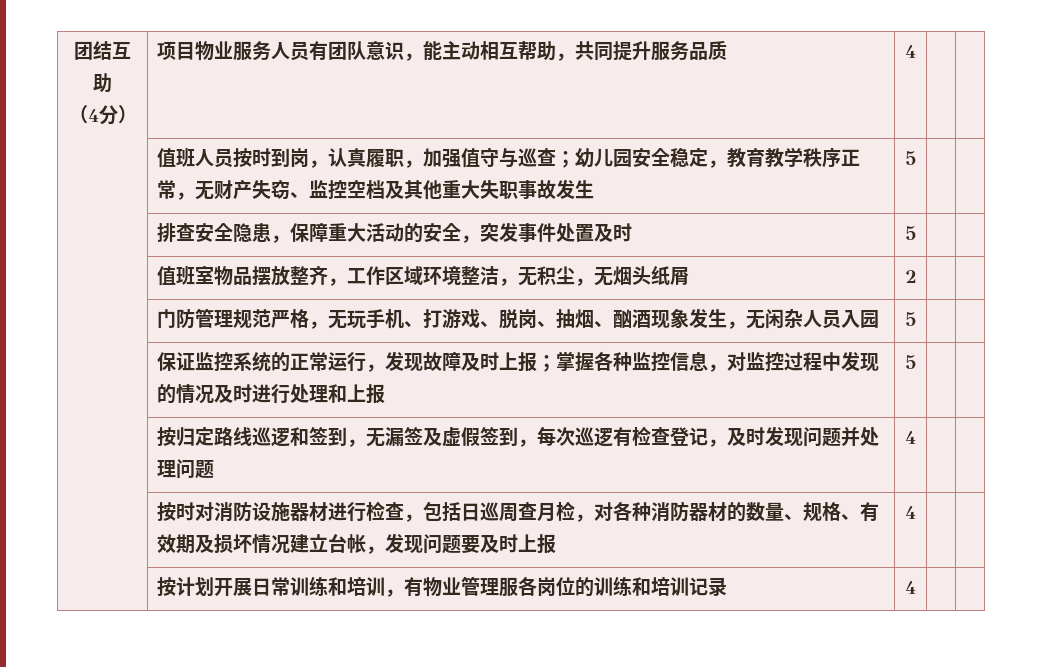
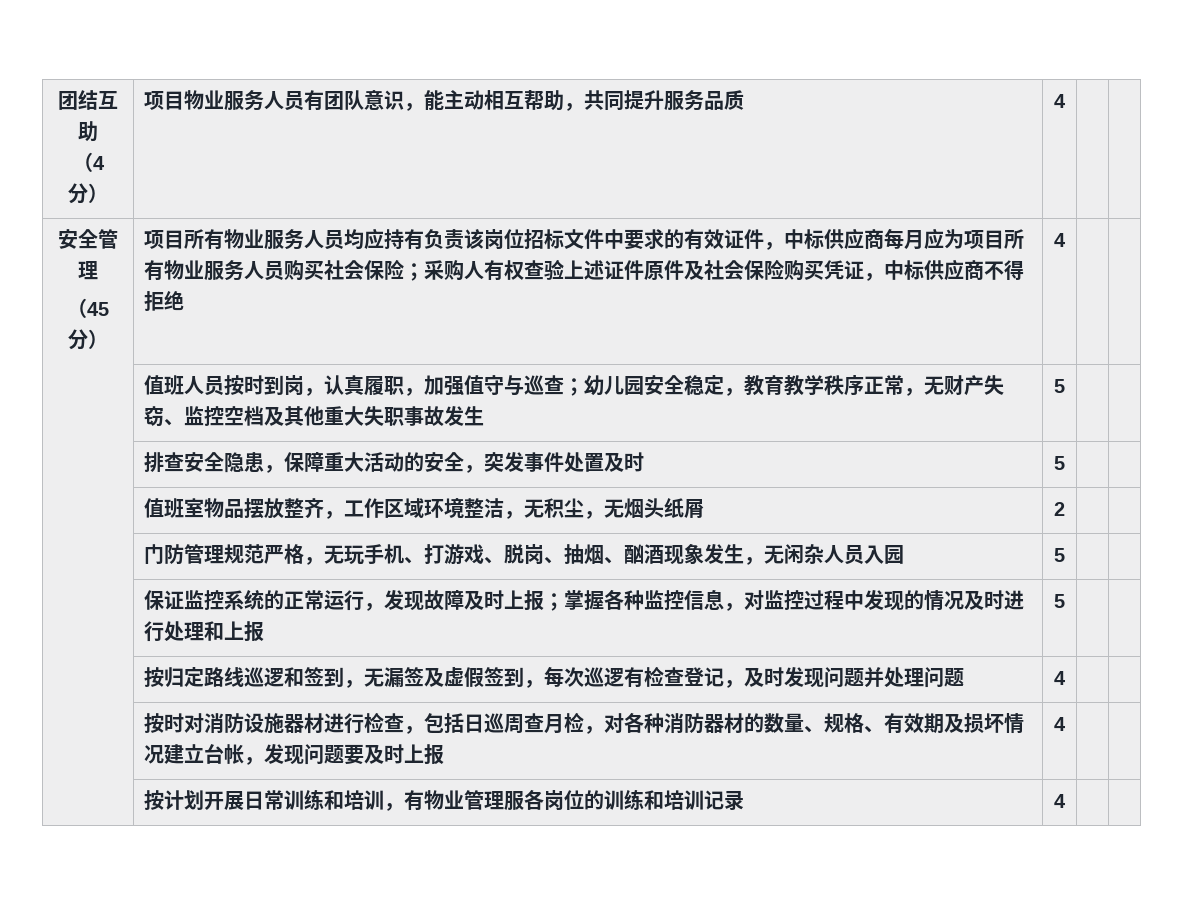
+ 安全管理
+ （45分） | 项目所有物业服务人员均应持有负责该岗位招标文件中要求的有效证件，中标供应商每月应为项目所有物业服务人员购买社会保险；采购人有权查验上述证件原件及社会保险购买凭证，中标供应商不得拒绝 | 4

